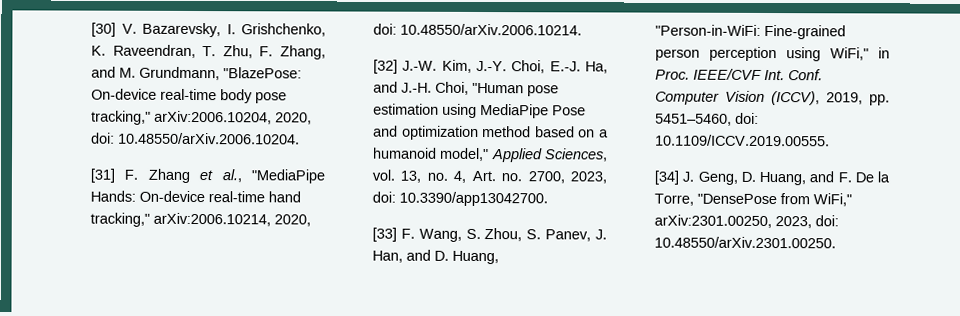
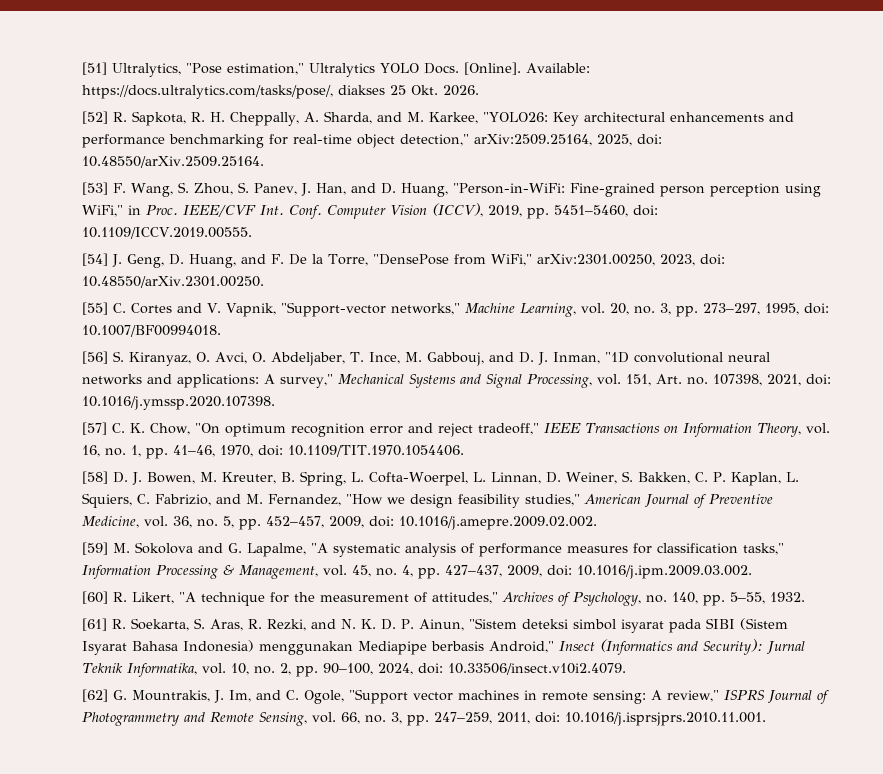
- [30] V. Bazarevsky, I. Grishchenko, K. Raveendran, T. Zhu, F. Zhang, and M. Grundmann, "BlazePose: On-device real-time body pose tracking," arXiv:2006.10204, 2020, doi: 10.48550/arXiv.2006.10204.
- [31] F. Zhang et al., "MediaPipe Hands: On-device real-time hand tracking," arXiv:2006.10214, 2020, doi: 10.48550/arXiv.2006.10214.
- [32] J.-W. Kim, J.-Y. Choi, E.-J. Ha, and J.-H. Choi, "Human pose estimation using MediaPipe Pose and optimization method based on a humanoid model," Applied Sciences, vol. 13, no. 4, Art. no. 2700, 2023, doi: 10.3390/app13042700.
- [33] F. Wang, S. Zhou, S. Panev, J. Han, and D. Huang, "Person-in-WiFi: Fine-grained person perception using WiFi," in Proc.
+ [51] Ultralytics, "Pose estimation," Ultralytics YOLO Docs. [Online]. Available: https://docs.ultralytics.com/tasks/pose/, diakses 25 Okt. 2026.
+ [52] R. Sapkota, R. H. Cheppally, A. Sharda, and M. Karkee, "YOLO26: Key architectural enhancements and performance benchmarking for real-time object detection," arXiv:2509.25164, 2025, doi: 10.48550/arXiv.2509.25164.
+ [53] F. Wang, S. Zhou, S. Panev, J. Han, and D. Huang, "Person-in-WiFi: Fine-grained person perception using WiFi," in Proc.
- [34] J. Geng, D. Huang, and F. De la Torre, "DensePose from WiFi," arXiv:2301.00250, 2023, doi: 10.48550/arXiv.2301.00250.
+ [54] J. Geng, D. Huang, and F. De la Torre, "DensePose from WiFi," arXiv:2301.00250, 2023, doi: 10.48550/arXiv.2301.00250.
+ [55] C. Cortes and V. Vapnik, "Support-vector networks," Machine Learning, vol. 20, no. 3, pp. 273–297, 1995, doi: 10.1007/BF00994018.
+ [56] S. Kiranyaz, O. Avci, O. Abdeljaber, T. Ince, M. Gabbouj, and D. J. Inman, "1D convolutional neural networks and applications: A survey," Mechanical Systems and Signal Processing, vol. 151, Art. no. 107398, 2021, doi: 10.1016/j.ymssp.2020.107398.
+ [57] C. K. Chow, "On optimum recognition error and reject tradeoff," IEEE Transactions on Information Theory, vol. 16, no. 1, pp. 41–46, 1970, doi: 10.1109/TIT.1970.1054406.
+ [58] D. J. Bowen, M. Kreuter, B. Spring, L. Cofta-Woerpel, L. Linnan, D. Weiner, S. Bakken, C. P. Kaplan, L. Squiers, C. Fabrizio, and M. Fernandez, "How we design feasibility studies," American Journal of Preventive Medicine, vol. 36, no. 5, pp. 452–457, 2009, doi: 10.1016/j.amepre.2009.02.002.
+ [59] M. Sokolova and G. Lapalme, "A systematic analysis of performance measures for classification tasks," Information Processing & Management, vol. 45, no. 4, pp. 427–437, 2009, doi: 10.1016/j.ipm.2009.03.002.
+ [60] R. Likert, "A technique for the measurement of attitudes," Archives of Psychology, no. 140, pp. 5–55, 1932.
+ [61] R. Soekarta, S. Aras, R. Rezki, and N. K. D. P. Ainun, "Sistem deteksi simbol isyarat pada SIBI (Sistem Isyarat Bahasa Indonesia) menggunakan Mediapipe berbasis Android," Insect (Informatics and Security): Jurnal Teknik Informatika, vol. 10, no. 2, pp. 90–100, 2024, doi: 10.33506/insect.v10i2.4079.
+ [62] G. Mountrakis, J. Im, and C. Ogole, "Support vector machines in remote sensing: A review," ISPRS Journal of Photogrammetry and Remote Sensing, vol. 66, no. 3, pp. 247–259, 2011, doi: 10.1016/j.isprsjprs.2010.11.001.

